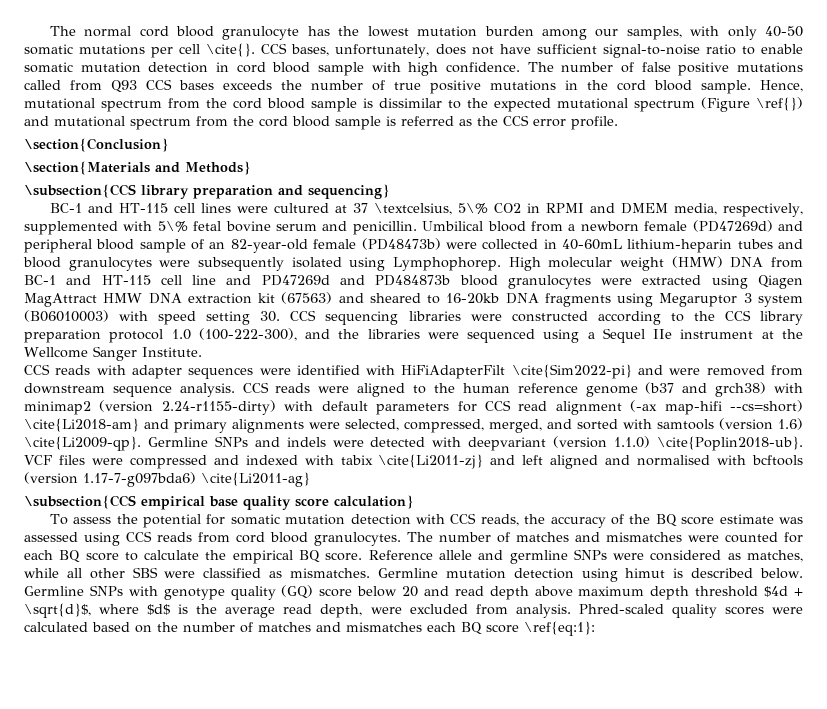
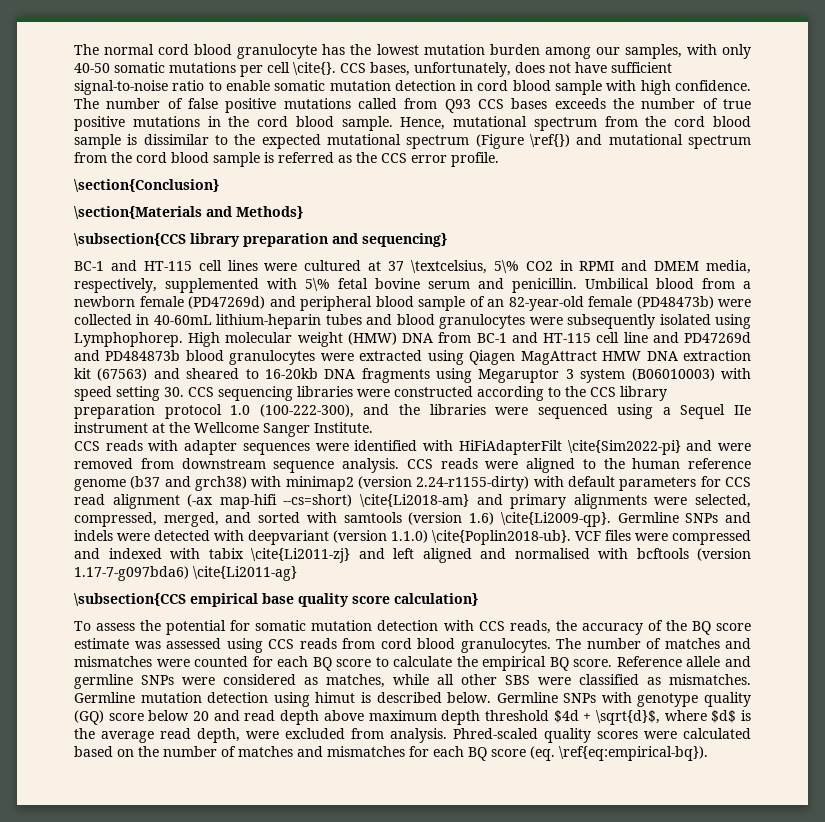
- Phred-scaled quality scores were calculated based on the number of matches and mismatches each BQ score \ref{eq:1}:
+ Phred-scaled quality scores were calculated based on the number of matches and mismatches for each BQ score (eq. \ref{eq:empirical-bq}).

